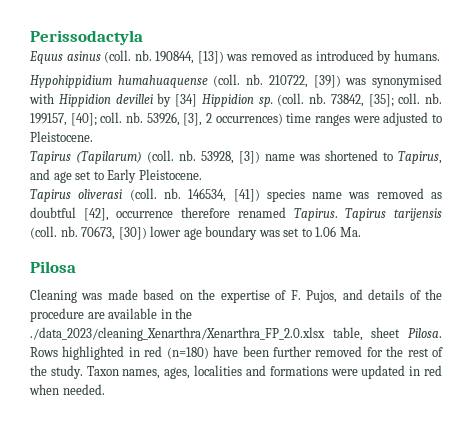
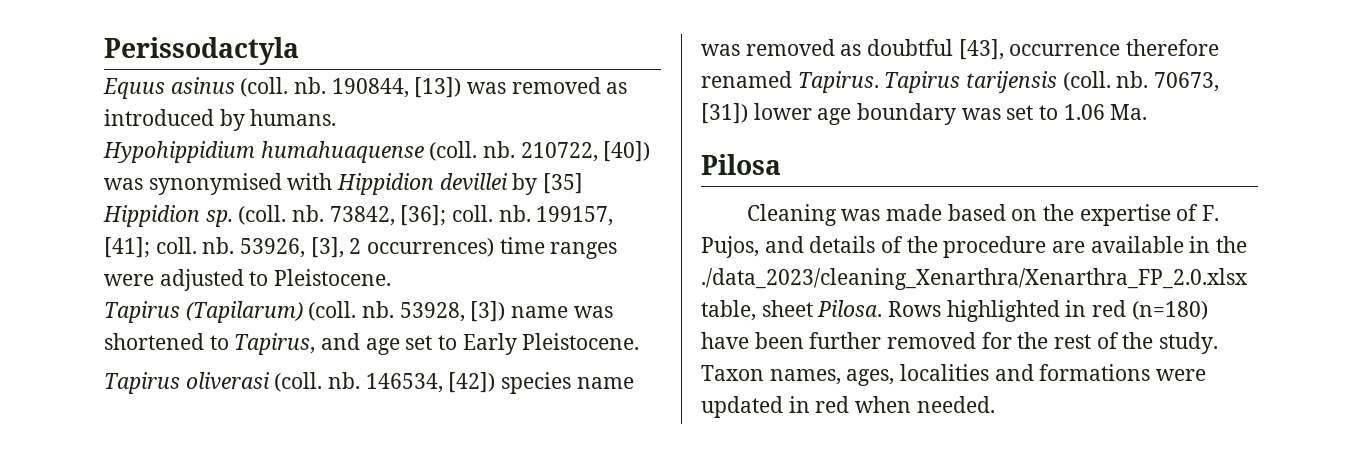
- 210722, [39]) was synonymised with Hippidion devillei by [34] Hippidion sp.
+ 210722, [40]) was synonymised with Hippidion devillei by [35] Hippidion sp.
- 73842, [35]; coll. nb.
+ 73842, [36]; coll. nb.
- 199157, [40]; coll. nb.
+ 199157, [41]; coll. nb.
- 146534, [41]) species name was removed as doubtful [42], occurrence therefore renamed Tapirus.
+ 146534, [42]) species name was removed as doubtful [43], occurrence therefore renamed Tapirus.
- 70673, [30]) lower age boundary was set to 1.06 Ma.
+ 70673, [31]) lower age boundary was set to 1.06 Ma.

